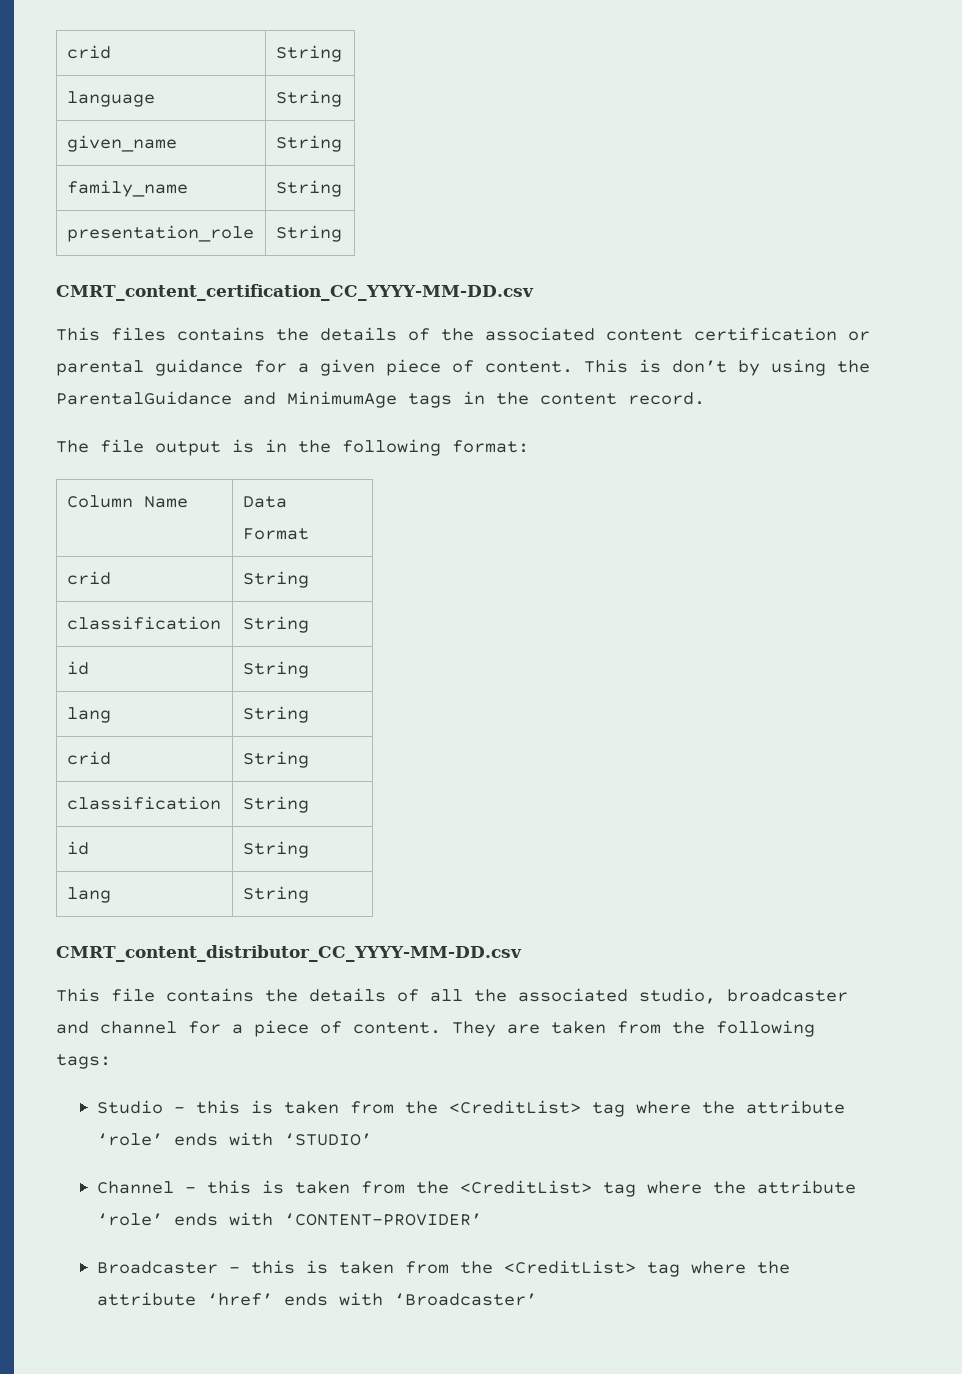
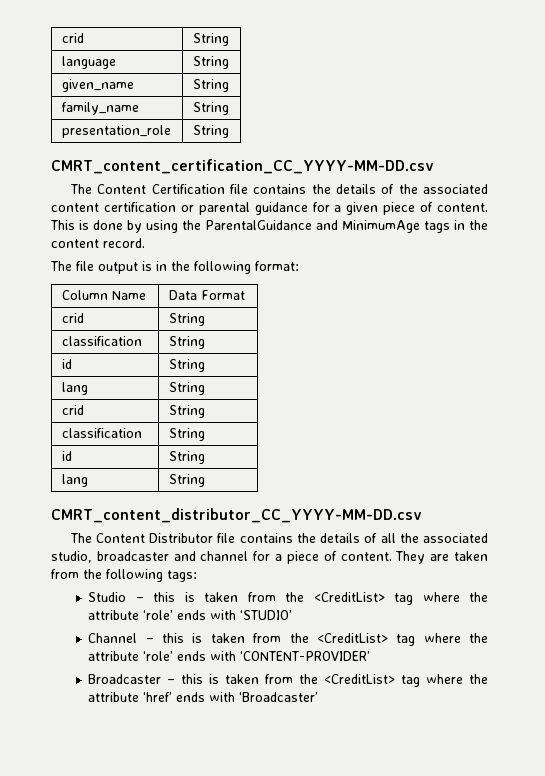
- This files contains the details of the associated content certification or parental guidance for a given piece of content.
+ The Content Certification file contains the details of the associated content certification or parental guidance for a given piece of content.
- This is don’t by using the ParentalGuidance and MinimumAge tags in the content record.
+ This is done by using the ParentalGuidance and MinimumAge tags in the content record.
- This file contains the details of all the associated studio, broadcaster and channel for a piece of content.
+ The Content Distributor file contains the details of all the associated studio, broadcaster and channel for a piece of content.

